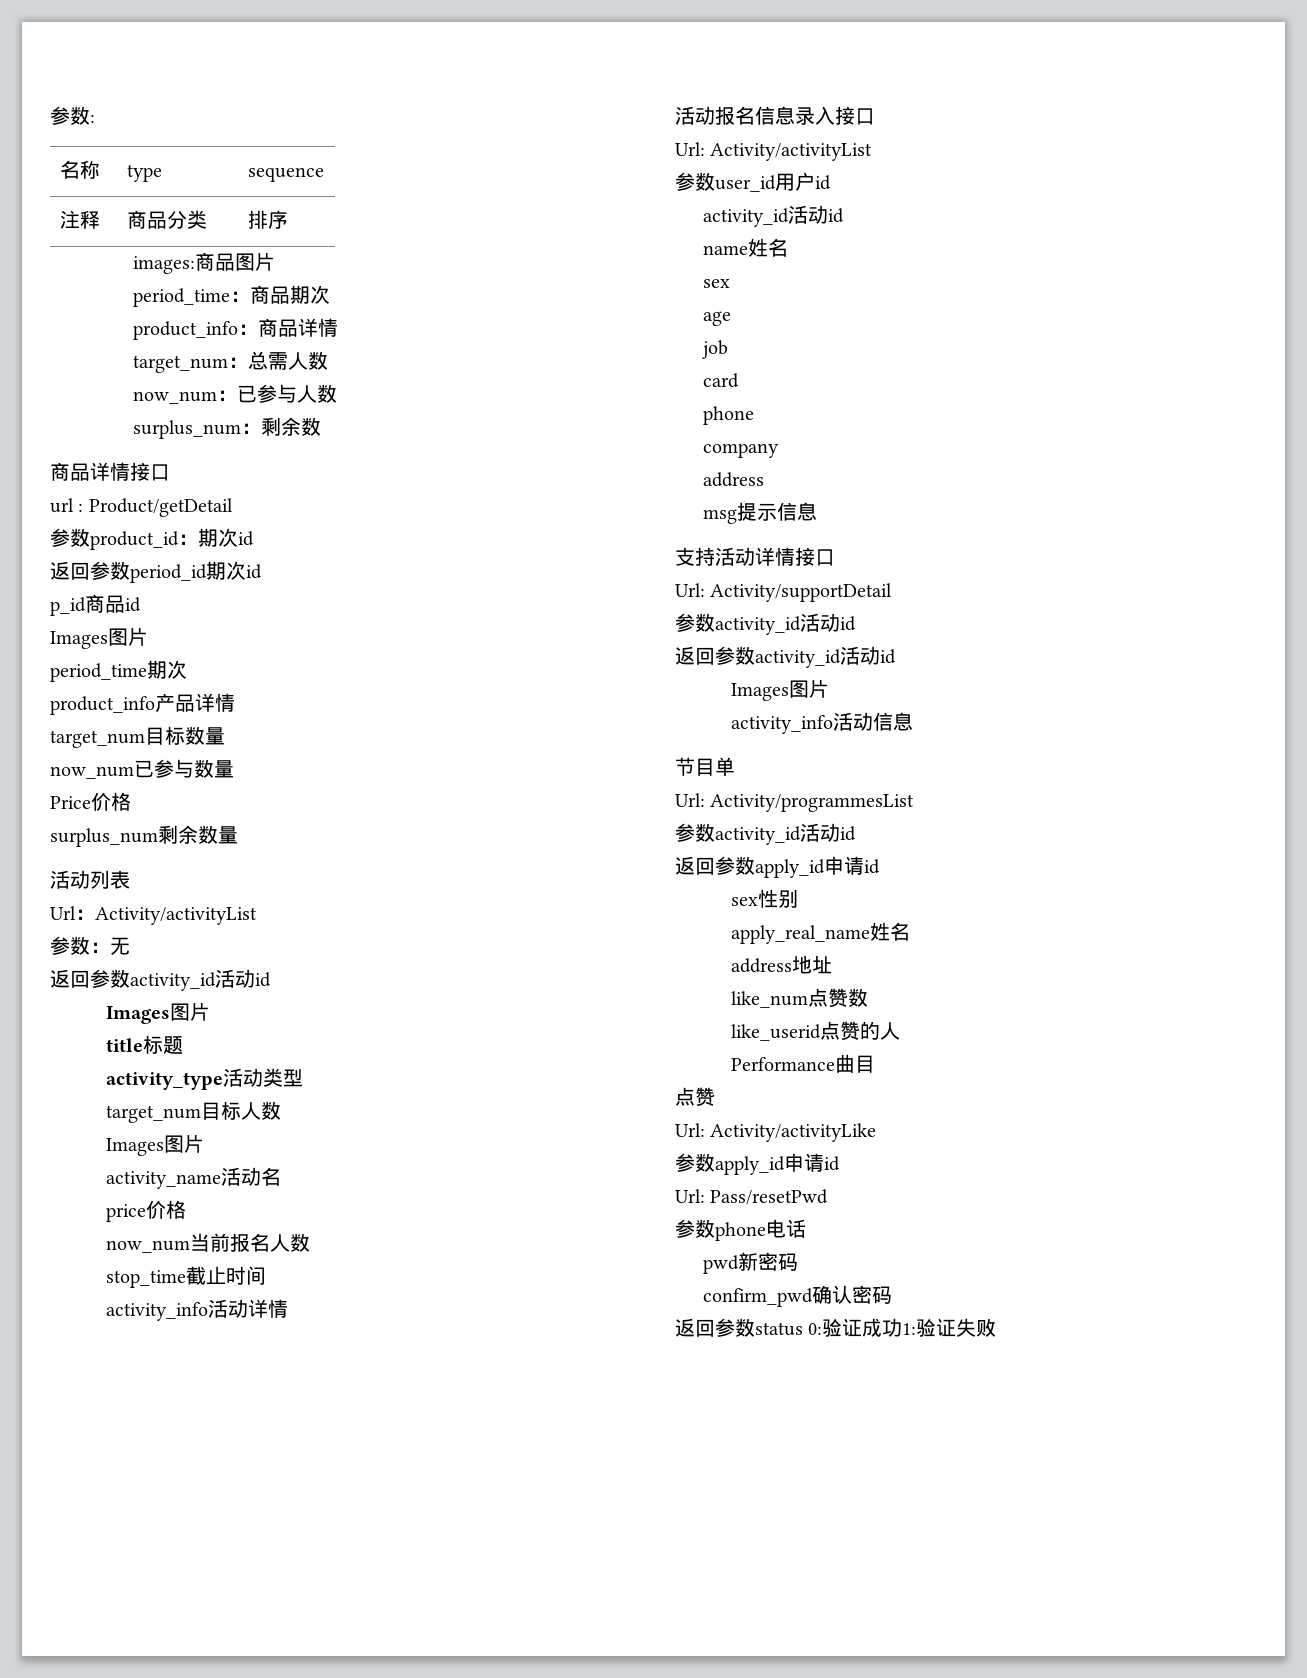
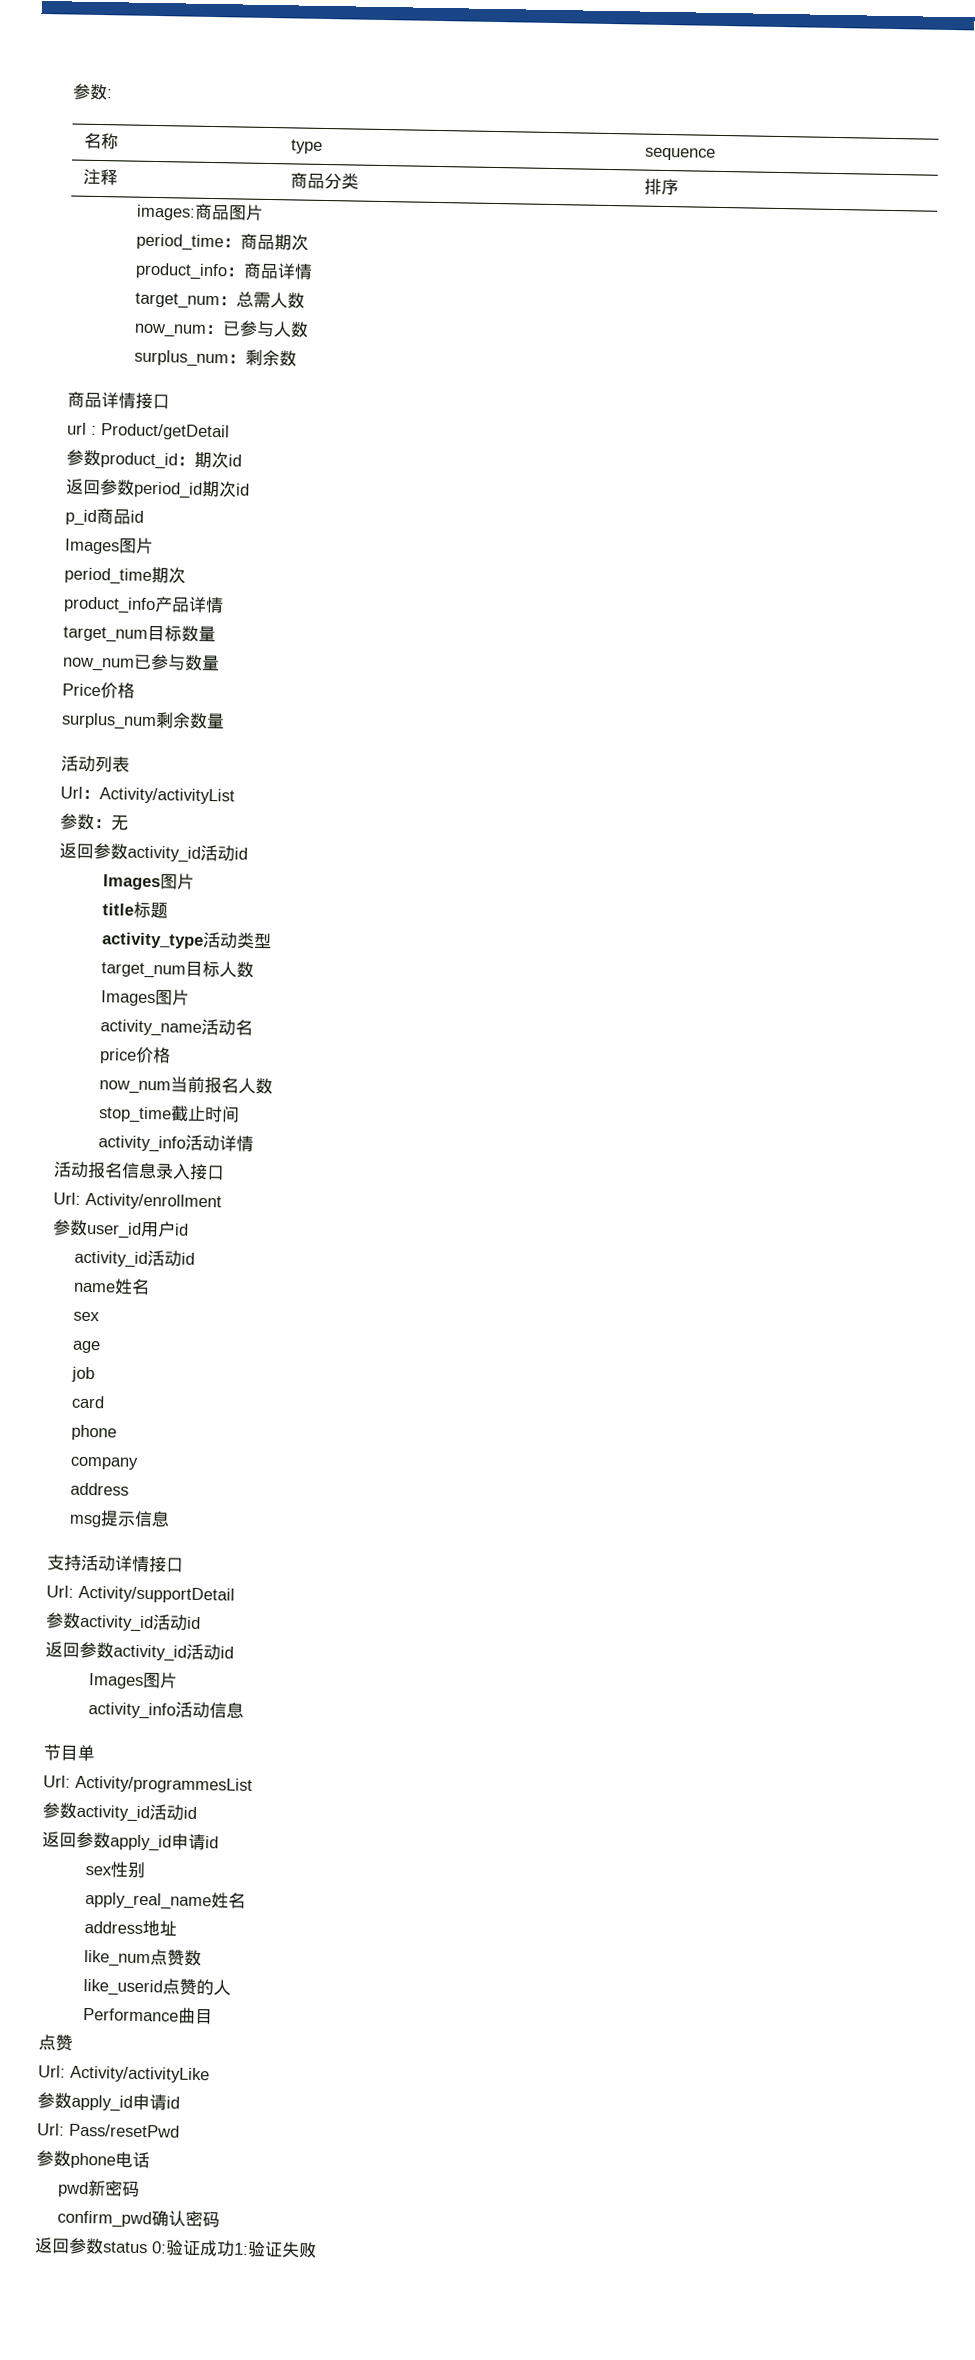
- Url: Activity/activityList
+ Url: Activity/enrollment

